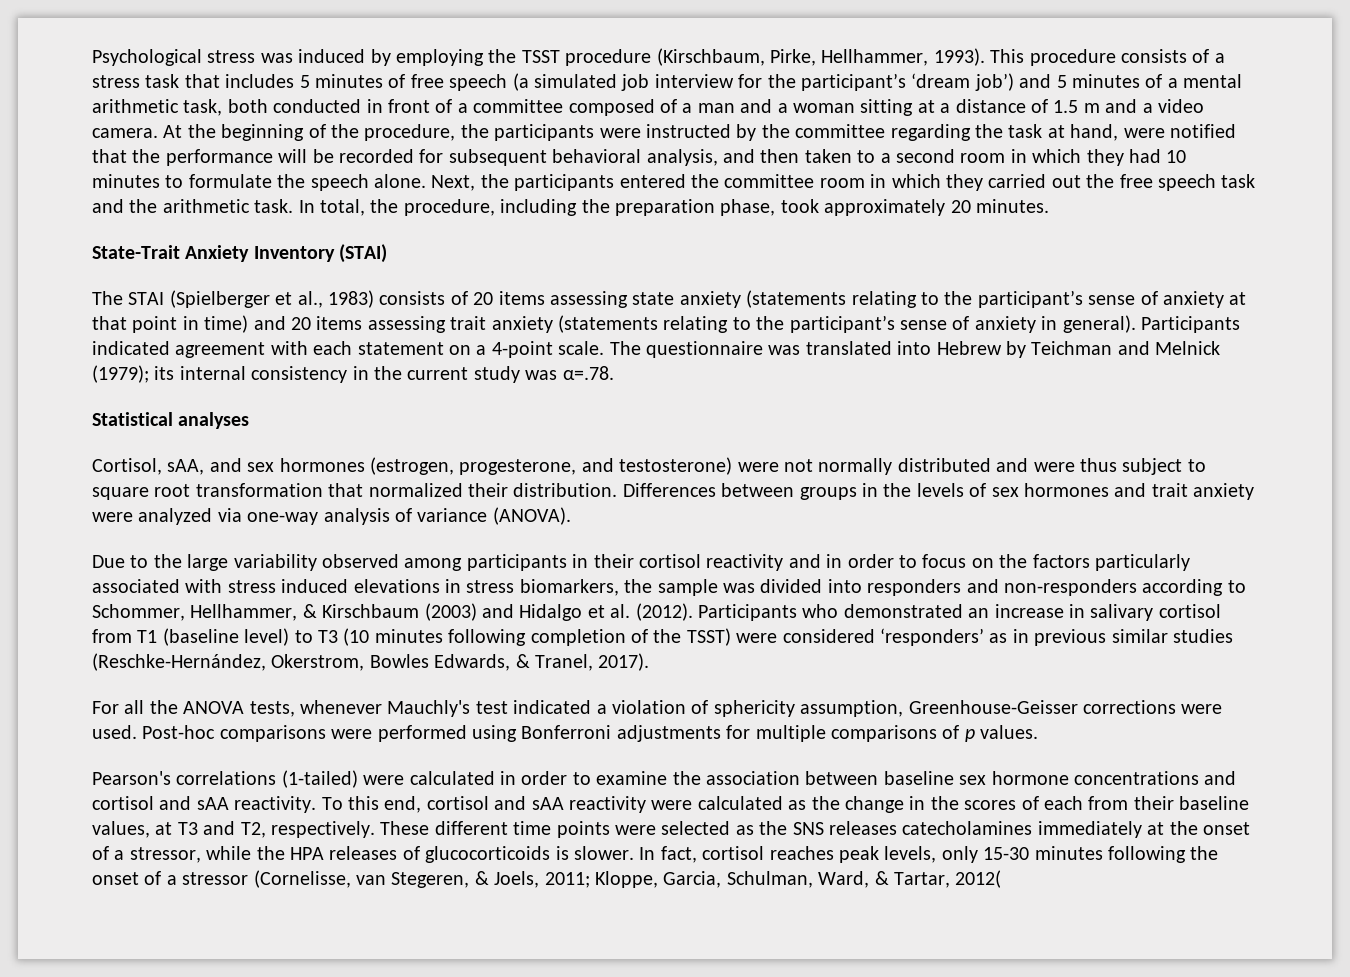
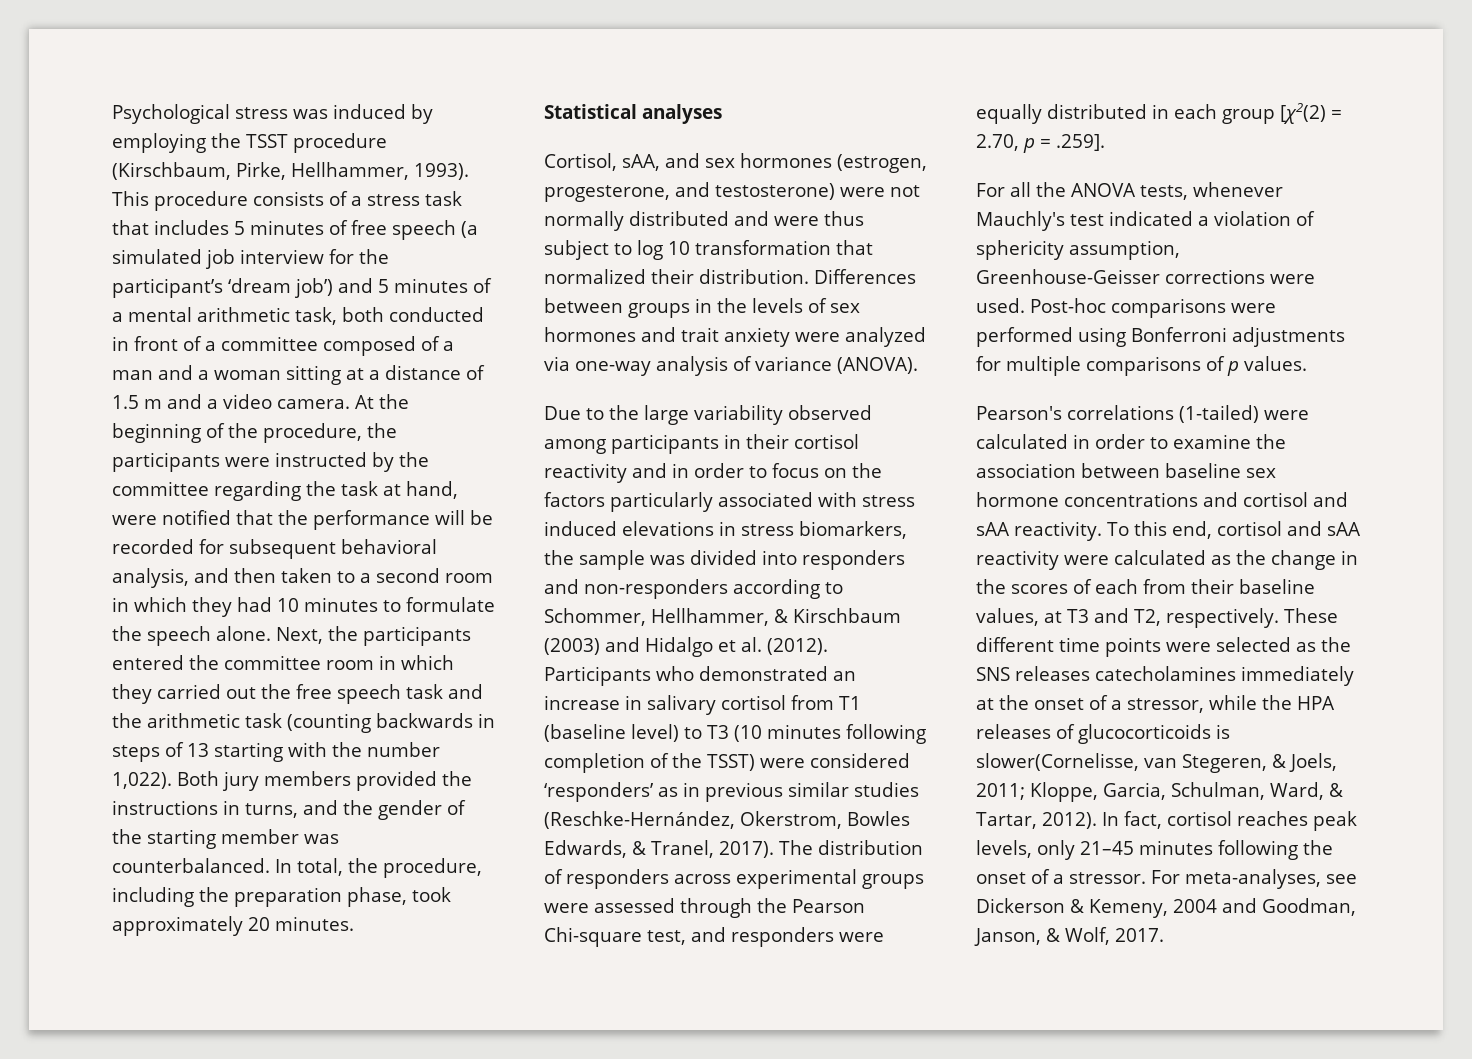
- Next, the participants entered the committee room in which they carried out the free speech task and the arithmetic task.
+ Next, the participants entered the committee room in which they carried out the free speech task and the arithmetic task (counting backwards in steps of 13 starting with the number 1,022). Both jury members provided the instructions in turns, and the gender of the starting member was counterbalanced.
- State-Trait Anxiety Inventory (STAI)
- The STAI (Spielberger et al., 1983) consists of 20 items assessing state anxiety (statements relating to the participant’s sense of anxiety at that point in time) and 20 items assessing trait anxiety (statements relating to the participant’s sense of anxiety in general). Participants indicated agreement with each statement on a 4-point scale. The questionnaire was translated into Hebrew by Teichman and Melnick (1979); its internal consistency in the current study was α=.78.
- Cortisol, sAA, and sex hormones (estrogen, progesterone, and testosterone) were not normally distributed and were thus subject to square root transformation that normalized their distribution.
+ Cortisol, sAA, and sex hormones (estrogen, progesterone, and testosterone) were not normally distributed and were thus subject to log 10 transformation that normalized their distribution.
+ The distribution of responders across experimental groups were assessed through the Pearson Chi-square test, and responders were equally distributed in each group [χ2(2) = 2.70, p = .259].
- These different time points were selected as the SNS releases catecholamines immediately at the onset of a stressor, while the HPA releases of glucocorticoids is slower. In fact, cortisol reaches peak levels, only 15-30 minutes following the onset of a stressor (Cornelisse, van Stegeren, & Joels, 2011; Kloppe, Garcia, Schulman, Ward, & Tartar, 2012(
+ These different time points were selected as the SNS releases catecholamines immediately at the onset of a stressor, while the HPA releases of glucocorticoids is slower(Cornelisse, van Stegeren, & Joels, 2011; Kloppe, Garcia, Schulman, Ward, & Tartar, 2012). In fact, cortisol reaches peak levels, only 21–45 minutes following the onset of a stressor. For meta-analyses, see Dickerson & Kemeny, 2004 and Goodman, Janson, & Wolf, 2017.

